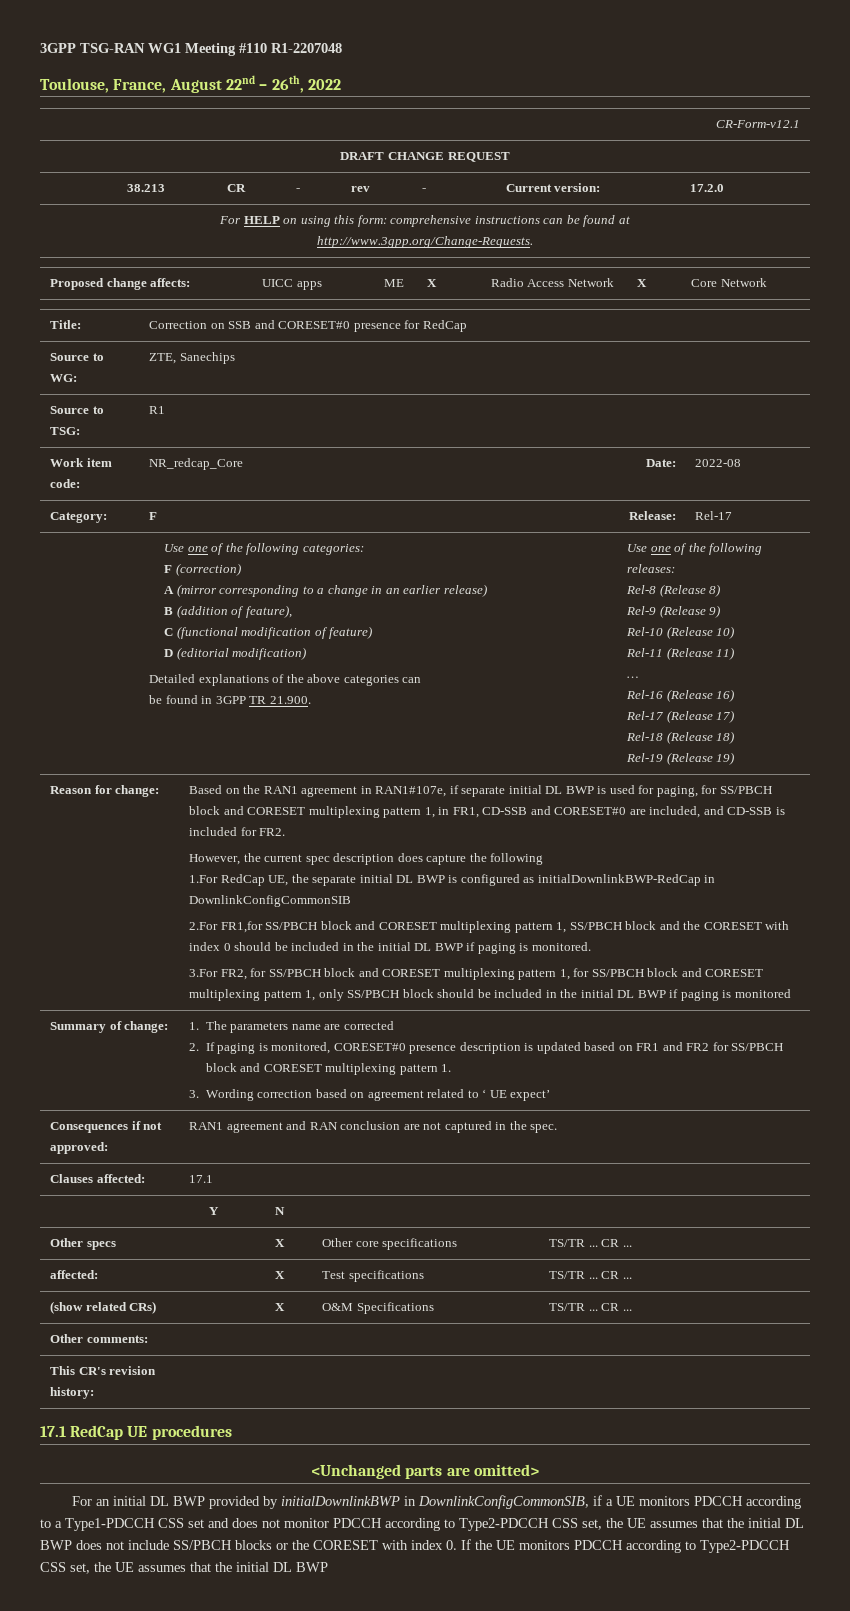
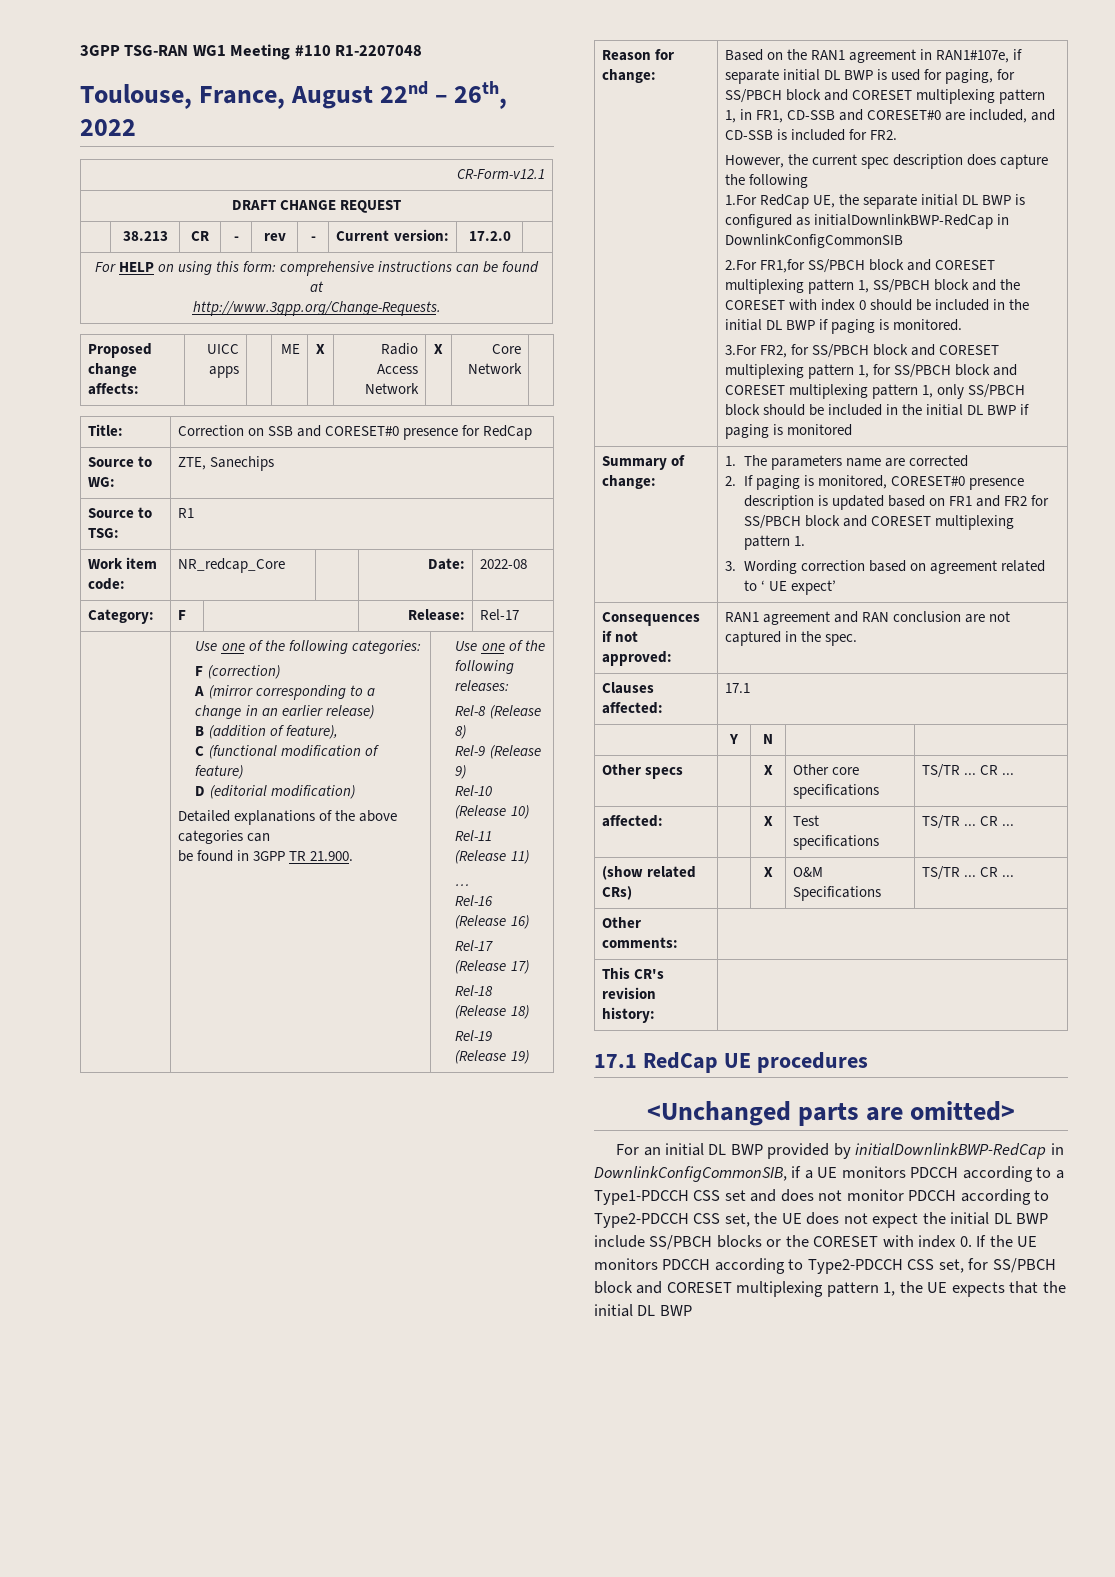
- For an initial DL BWP provided by initialDownlinkBWP in DownlinkConfigCommonSIB, if a UE monitors PDCCH according to a Type1-PDCCH CSS set and does not monitor PDCCH according to Type2-PDCCH CSS set, the UE assumes that the initial DL BWP does not include SS/PBCH blocks or the CORESET with index 0. If the UE monitors PDCCH according to Type2-PDCCH CSS set, the UE assumes that the initial DL BWP
+ For an initial DL BWP provided by initialDownlinkBWP-RedCap in DownlinkConfigCommonSIB, if a UE monitors PDCCH according to a Type1-PDCCH CSS set and does not monitor PDCCH according to Type2-PDCCH CSS set, the UE does not expect the initial DL BWP include SS/PBCH blocks or the CORESET with index 0. If the UE monitors PDCCH according to Type2-PDCCH CSS set, for SS/PBCH block and CORESET multiplexing pattern 1, the UE expects that the initial DL BWP

